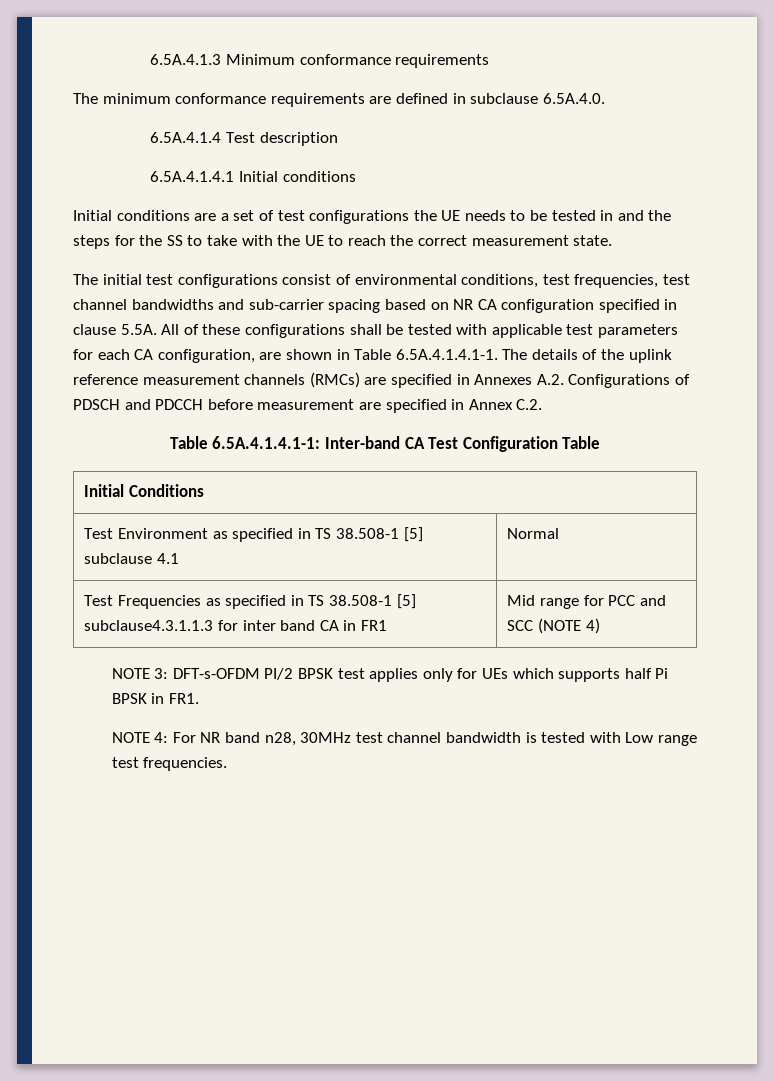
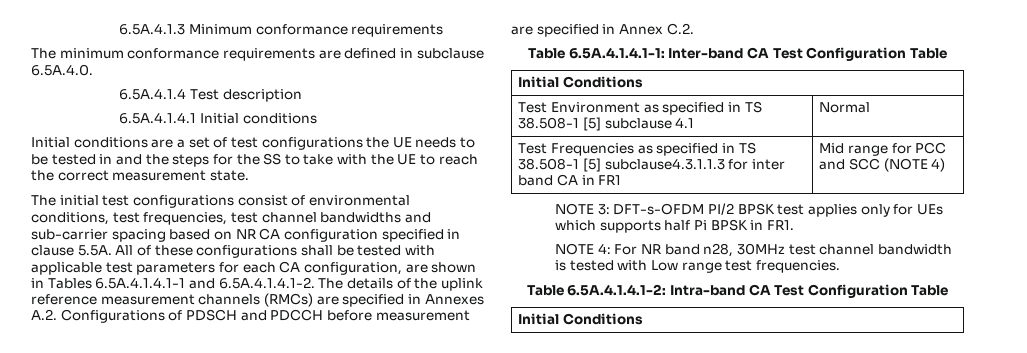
- The initial test configurations consist of environmental conditions, test frequencies, test channel bandwidths and sub-carrier spacing based on NR CA configuration specified in clause 5.5A. All of these configurations shall be tested with applicable test parameters for each CA configuration, are shown in Table 6.5A.4.1.4.1-1. The details of the uplink reference measurement channels (RMCs) are specified in Annexes A.2. Configurations of PDSCH and PDCCH before measurement are specified in Annex C.2.
+ The initial test configurations consist of environmental conditions, test frequencies, test channel bandwidths and sub-carrier spacing based on NR CA configuration specified in clause 5.5A. All of these configurations shall be tested with applicable test parameters for each CA configuration, are shown in Tables 6.5A.4.1.4.1-1 and 6.5A.4.1.4.1-2. The details of the uplink reference measurement channels (RMCs) are specified in Annexes A.2. Configurations of PDSCH and PDCCH before measurement are specified in Annex C.2.
+ Table 6.5A.4.1.4.1-2: Intra-band CA Test Configuration Table
+ Initial Conditions

